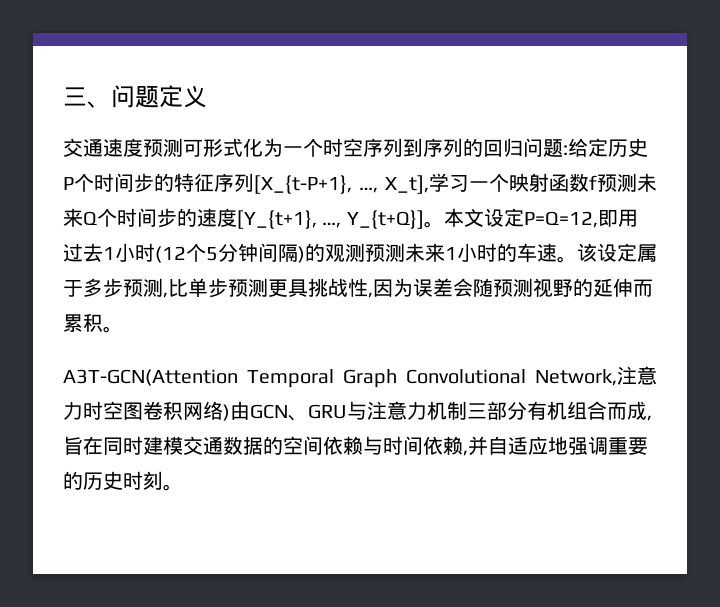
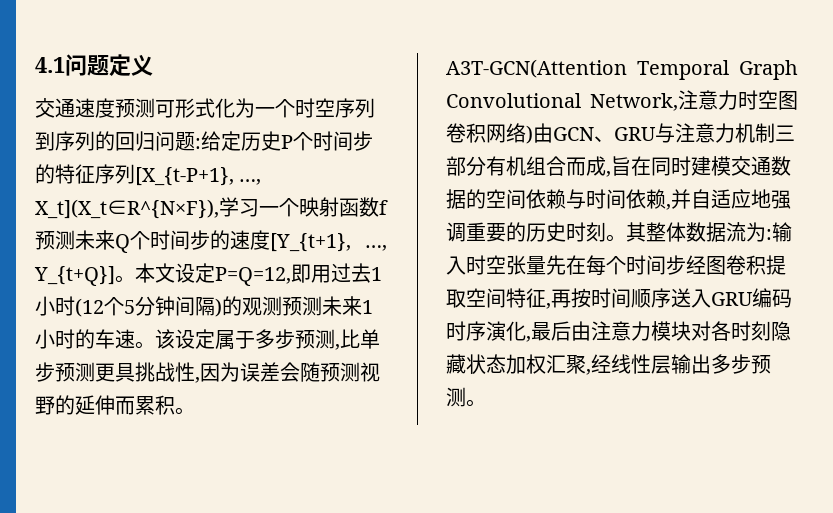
- 三、问题定义
+ 4.1问题定义
- 交通速度预测可形式化为一个时空序列到序列的回归问题:给定历史P个时间步的特征序列[X_{t-P+1}, …, X_t],学习一个映射函数f预测未来Q个时间步的速度[Y_{t+1}, …, Y_{t+Q}]。
+ 交通速度预测可形式化为一个时空序列到序列的回归问题:给定历史P个时间步的特征序列[X_{t-P+1}, …, X_t](X_t∈R^{N×F}),学习一个映射函数f预测未来Q个时间步的速度[Y_{t+1}, …, Y_{t+Q}]。
+ 其整体数据流为:输入时空张量先在每个时间步经图卷积提取空间特征,再按时间顺序送入GRU编码时序演化,最后由注意力模块对各时刻隐藏状态加权汇聚,经线性层输出多步预测。

